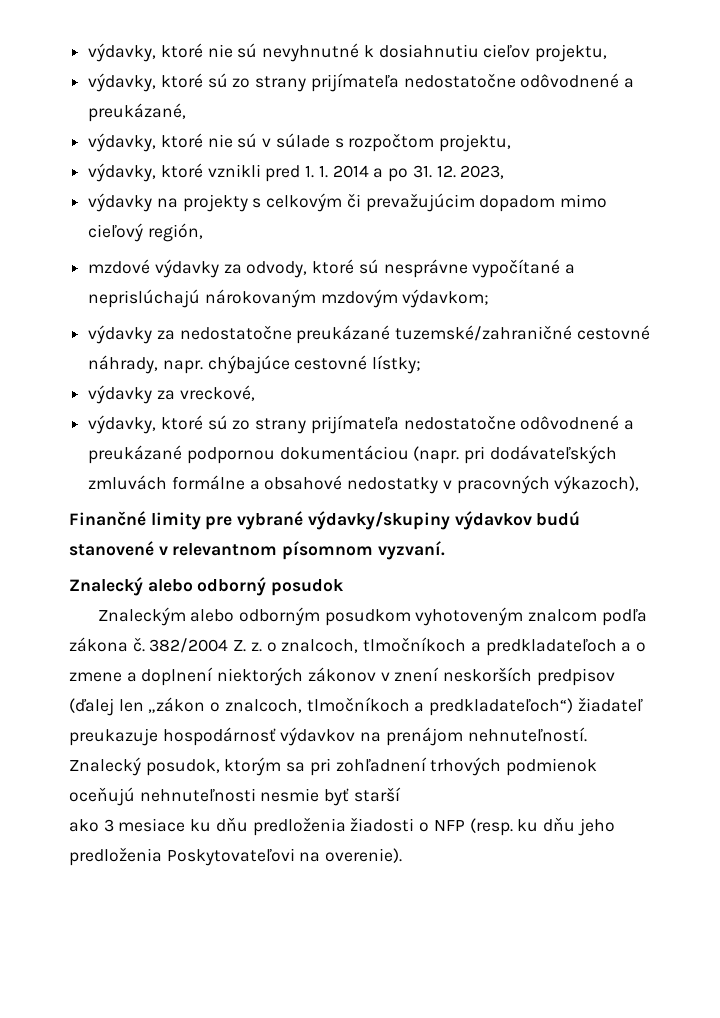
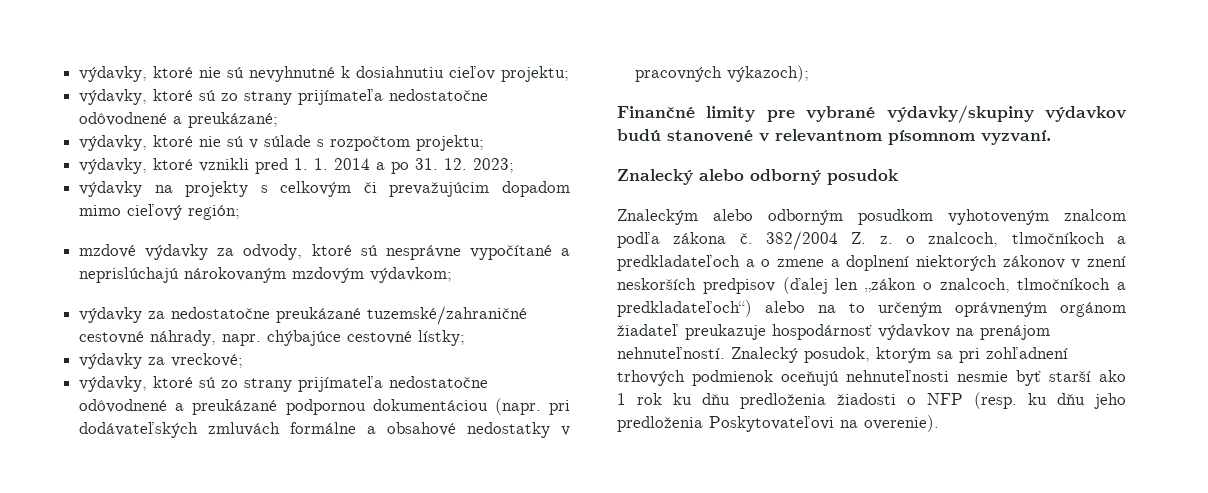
- výdavky, ktoré nie sú nevyhnutné k dosiahnutiu cieľov projektu,
- výdavky, ktoré sú zo strany prijímateľa nedostatočne odôvodnené a preukázané,
+ výdavky, ktoré nie sú nevyhnutné k dosiahnutiu cieľov projektu;
+ výdavky, ktoré sú zo strany prijímateľa nedostatočne odôvodnené a preukázané;
- výdavky, ktoré nie sú v súlade s rozpočtom projektu,
+ výdavky, ktoré nie sú v súlade s rozpočtom projektu;
- výdavky, ktoré vznikli pred 1. 1. 2014 a po 31. 12. 2023,
+ výdavky, ktoré vznikli pred 1. 1. 2014 a po 31. 12. 2023;
- výdavky na projekty s celkovým či prevažujúcim dopadom mimo cieľový región,
+ výdavky na projekty s celkovým či prevažujúcim dopadom mimo cieľový región;
- výdavky za vreckové,
+ výdavky za vreckové;
- výdavky, ktoré sú zo strany prijímateľa nedostatočne odôvodnené a preukázané podpornou dokumentáciou (napr. pri dodávateľských zmluvách formálne a obsahové nedostatky v pracovných výkazoch),
+ výdavky, ktoré sú zo strany prijímateľa nedostatočne odôvodnené a preukázané podpornou dokumentáciou (napr. pri dodávateľských zmluvách formálne a obsahové nedostatky v pracovných výkazoch);
- 382/2004 Z. z. o znalcoch, tlmočníkoch a predkladateľoch a o zmene a doplnení niektorých zákonov v znení neskorších predpisov (ďalej len „zákon o znalcoch, tlmočníkoch a predkladateľoch“) žiadateľ preukazuje hospodárnosť výdavkov na prenájom nehnuteľností.
+ 382/2004 Z. z. o znalcoch, tlmočníkoch a predkladateľoch a o zmene a doplnení niektorých zákonov v znení neskorších predpisov (ďalej len „zákon o znalcoch, tlmočníkoch a predkladateľoch“) alebo na to určeným oprávneným orgánom žiadateľ preukazuje hospodárnosť výdavkov na prenájom nehnuteľností.
- Znalecký posudok, ktorým sa pri zohľadnení trhových podmienok oceňujú nehnuteľnosti nesmie byť starší
- ako 3 mesiace ku dňu predloženia žiadosti o NFP (resp. ku dňu jeho predloženia Poskytovateľovi na overenie).
+ Znalecký posudok, ktorým sa pri zohľadnení trhových podmienok oceňujú nehnuteľnosti nesmie byť starší ako 1 rok ku dňu predloženia žiadosti o NFP (resp. ku dňu jeho predloženia Poskytovateľovi na overenie).

